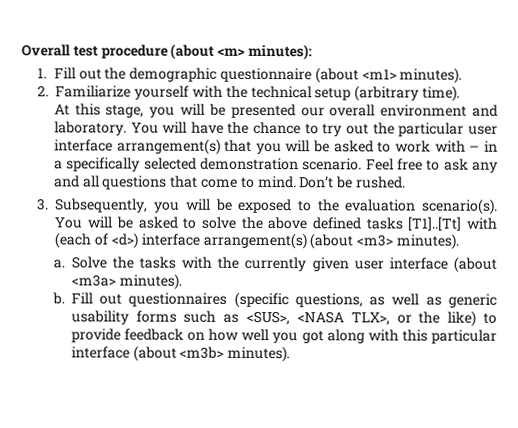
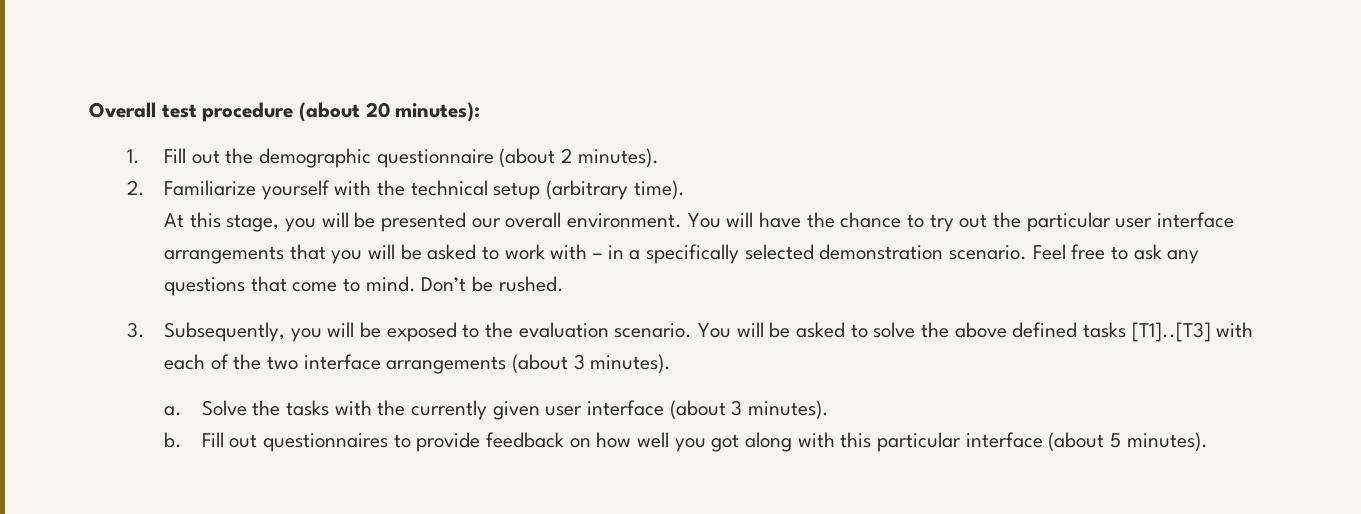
- Overall test procedure (about <m> minutes):
+ Overall test procedure (about 20 minutes):
- 1. Fill out the demographic questionnaire (about <m1> minutes).
+ 1. Fill out the demographic questionnaire (about 2 minutes).
- At this stage, you will be presented our overall environment and laboratory.
+ At this stage, you will be presented our overall environment.
- You will have the chance to try out the particular user interface arrangement(s) that you will be asked to work with – in a specifically selected demonstration scenario.
+ You will have the chance to try out the particular user interface arrangements that you will be asked to work with – in a specifically selected demonstration scenario.
- Feel free to ask any and all questions that come to mind.
+ Feel free to ask any questions that come to mind.
- 3. Subsequently, you will be exposed to the evaluation scenario(s).
+ 3. Subsequently, you will be exposed to the evaluation scenario.
- You will be asked to solve the above defined tasks [T1]..[Tt] with (each of <d>) interface arrangement(s) (about <m3> minutes).
+ You will be asked to solve the above defined tasks [T1]..[T3] with each of the two interface arrangements (about 3 minutes).
- Solve the tasks with the currently given user interface (about <m3a> minutes).
+ Solve the tasks with the currently given user interface (about 3 minutes).
- Fill out questionnaires (specific questions, as well as generic usability forms such as <SUS>, <NASA TLX>, or the like) to provide feedback on how well you got along with this particular interface (about <m3b> minutes).
+ Fill out questionnaires to provide feedback on how well you got along with this particular interface (about 5 minutes).

